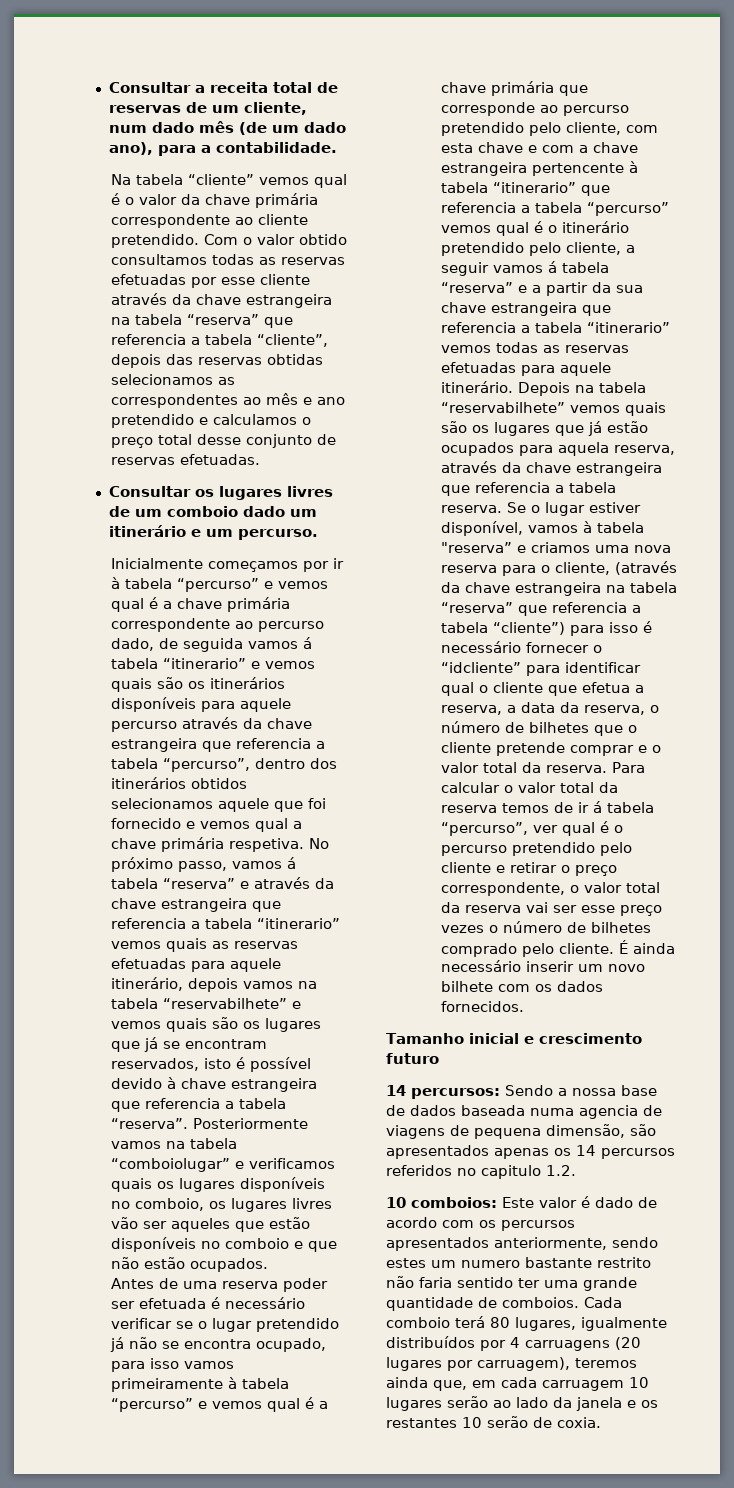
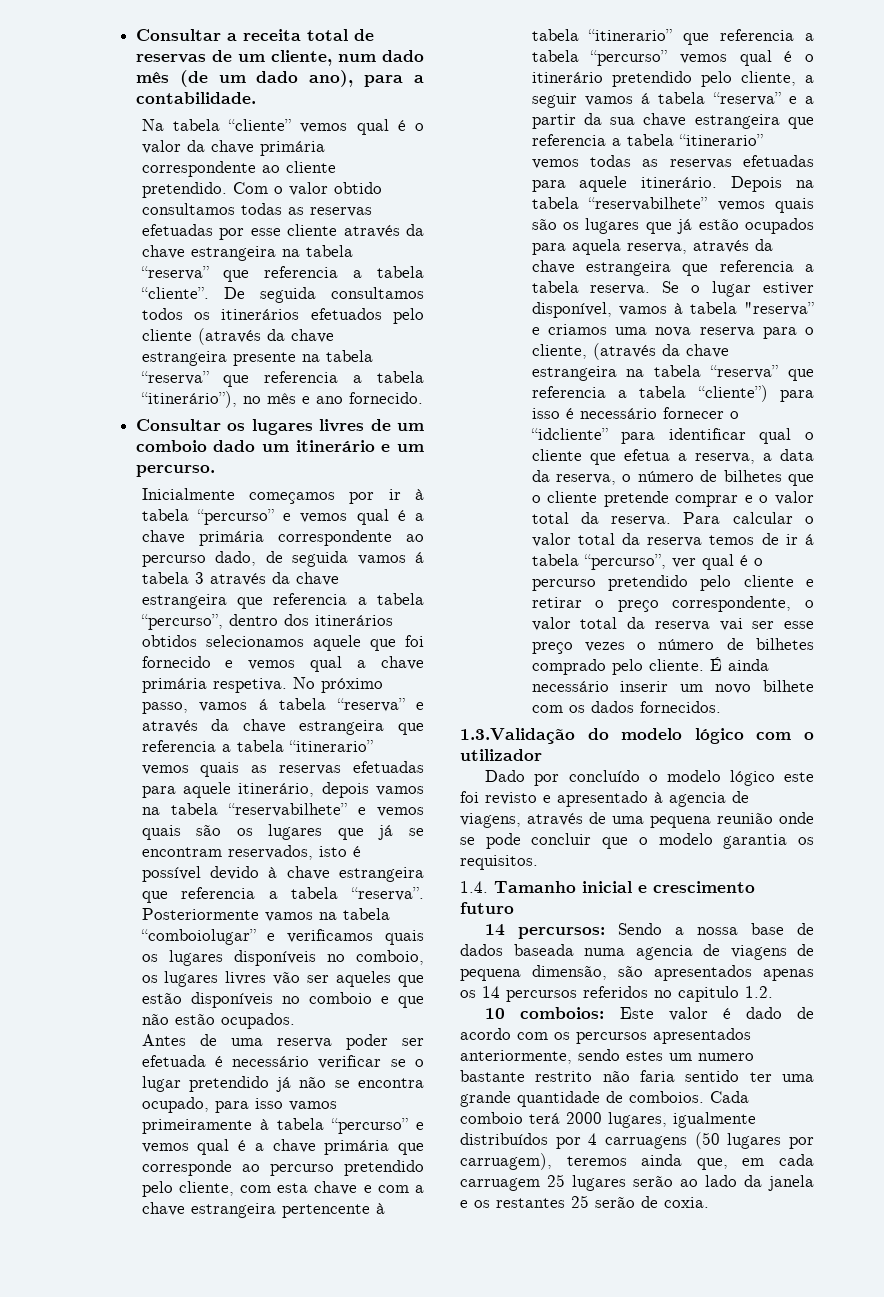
- Com o valor obtido consultamos todas as reservas efetuadas por esse cliente através da chave estrangeira na tabela “reserva” que referencia a tabela “cliente”, depois das reservas obtidas selecionamos as correspondentes ao mês e ano pretendido e calculamos o preço total desse conjunto de reservas efetuadas.
+ Com o valor obtido consultamos todas as reservas efetuadas por esse cliente através da chave estrangeira na tabela “reserva” que referencia a tabela “cliente”. De seguida consultamos todos os itinerários efetuados pelo cliente (através da chave estrangeira presente na tabela “reserva” que referencia a tabela “itinerário”), no mês e ano fornecido.
- Inicialmente começamos por ir à tabela “percurso” e vemos qual é a chave primária correspondente ao percurso dado, de seguida vamos á tabela “itinerario” e vemos quais são os itinerários disponíveis para aquele percurso através da chave estrangeira que referencia a tabela “percurso”, dentro dos itinerários obtidos selecionamos aquele que foi fornecido e vemos qual a chave primária respetiva.
+ Inicialmente começamos por ir à tabela “percurso” e vemos qual é a chave primária correspondente ao percurso dado, de seguida vamos á tabela 3 através da chave estrangeira que referencia a tabela “percurso”, dentro dos itinerários obtidos selecionamos aquele que foi fornecido e vemos qual a chave primária respetiva.
- Tamanho inicial e crescimento futuro
+ 1.3.Validação do modelo lógico com o utilizador
+ Dado por concluído o modelo lógico este foi revisto e apresentado à agencia de viagens, através de uma pequena reunião onde se pode concluir que o modelo garantia os requisitos.
+ 1.4. Tamanho inicial e crescimento futuro
- Cada comboio terá 80 lugares, igualmente distribuídos por 4 carruagens (20 lugares por carruagem), teremos ainda que, em cada carruagem 10 lugares serão ao lado da janela e os restantes 10 serão de coxia.
+ Cada comboio terá 2000 lugares, igualmente distribuídos por 4 carruagens (50 lugares por carruagem), teremos ainda que, em cada carruagem 25 lugares serão ao lado da janela e os restantes 25 serão de coxia.

